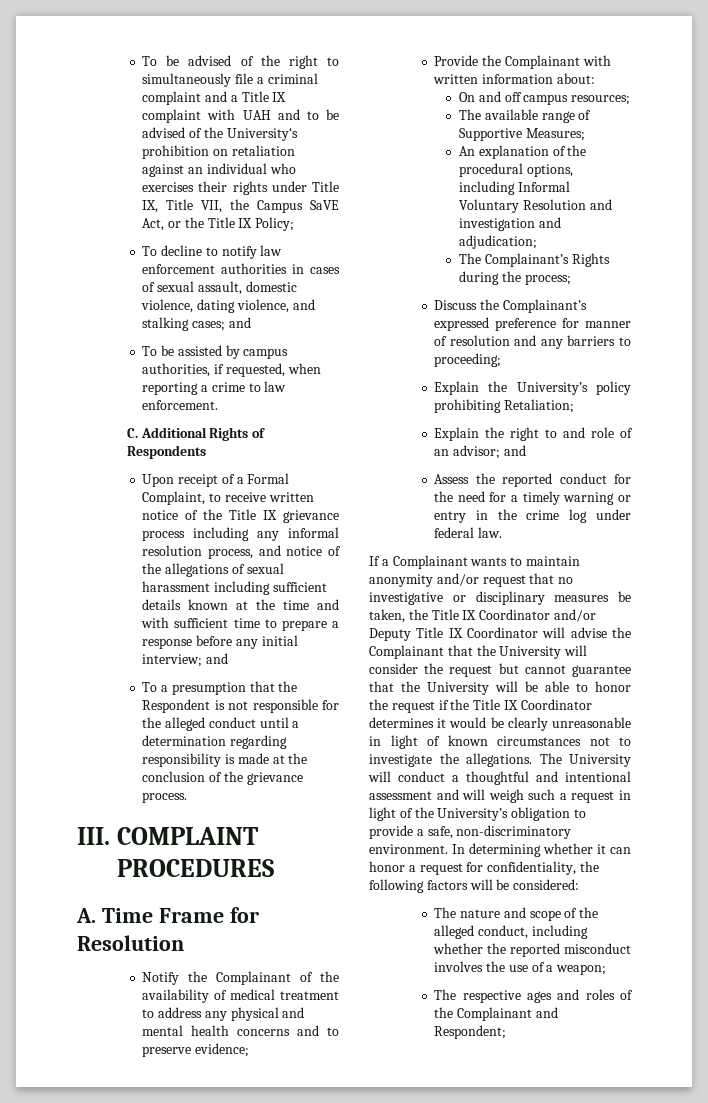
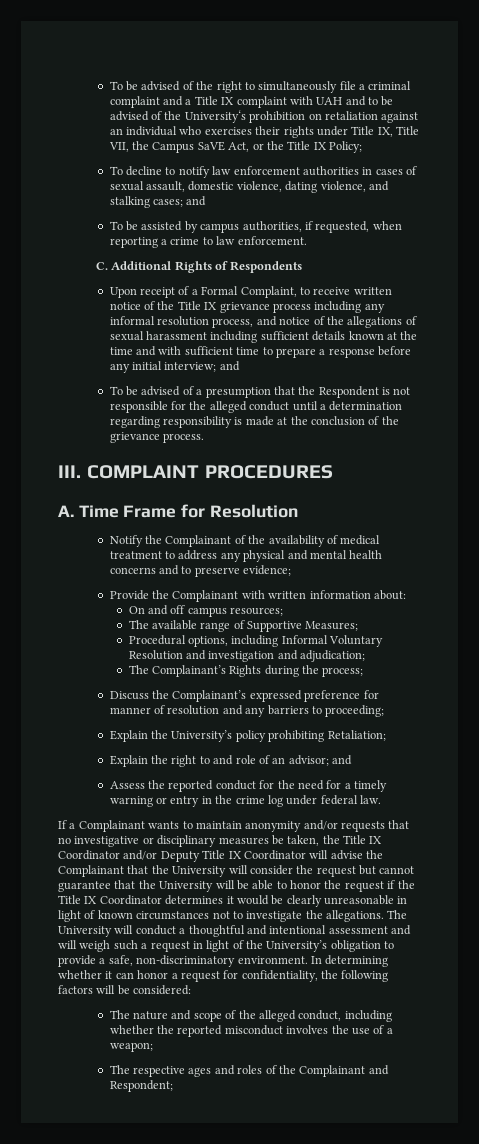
- To a presumption that the Respondent is not responsible for the alleged conduct until a determination regarding responsibility is made at the conclusion of the grievance process.
+ To be advised of a presumption that the Respondent is not responsible for the alleged conduct until a determination regarding responsibility is made at the conclusion of the grievance process.
- An explanation of the procedural options, including Informal Voluntary Resolution and investigation and adjudication;
+ Procedural options, including Informal Voluntary Resolution and investigation and adjudication;
- If a Complainant wants to maintain anonymity and/or request that no investigative or disciplinary measures be taken, the Title IX Coordinator and/or Deputy Title IX Coordinator will advise the Complainant that the University will consider the request but cannot guarantee that the University will be able to honor the request if the Title IX Coordinator determines it would be clearly unreasonable in light of known circumstances not to investigate the allegations.
+ If a Complainant wants to maintain anonymity and/or requests that no investigative or disciplinary measures be taken, the Title IX Coordinator and/or Deputy Title IX Coordinator will advise the Complainant that the University will consider the request but cannot guarantee that the University will be able to honor the request if the Title IX Coordinator determines it would be clearly unreasonable in light of known circumstances not to investigate the allegations.

